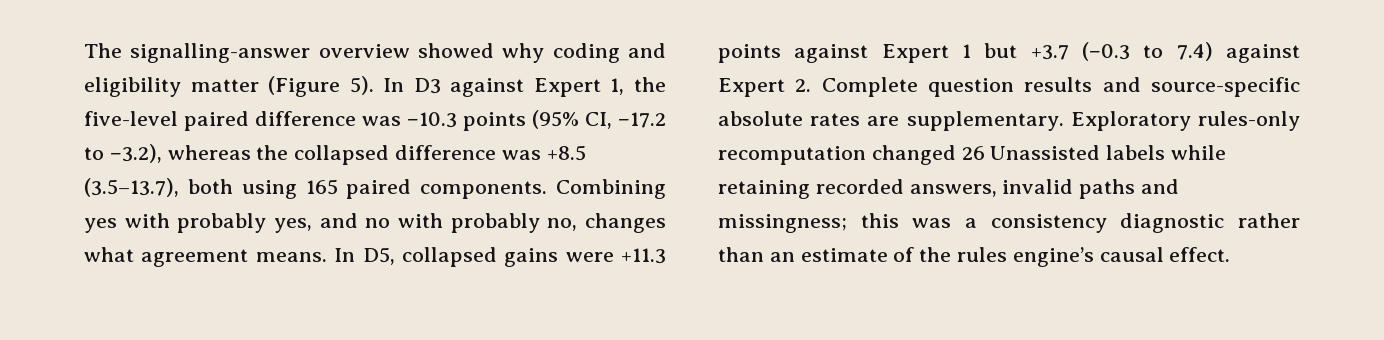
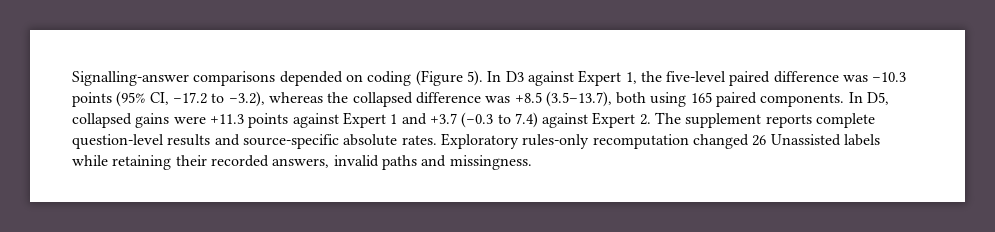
- The signalling-answer overview showed why coding and eligibility matter (Figure 5).
+ Signalling-answer comparisons depended on coding (Figure 5).
- Combining yes with probably yes, and no with probably no, changes what agreement means.
- In D5, collapsed gains were +11.3 points against Expert 1 but +3.7 (−0.3 to 7.4) against Expert 2. Complete question results and source-specific absolute rates are supplementary.
+ In D5, collapsed gains were +11.3 points against Expert 1 and +3.7 (−0.3 to 7.4) against Expert 2. The supplement reports complete question-level results and source-specific absolute rates.
- Exploratory rules-only recomputation changed 26 Unassisted labels while retaining recorded answers, invalid paths and missingness; this was a consistency diagnostic rather than an estimate of the rules engine’s causal effect.
+ Exploratory rules-only recomputation changed 26 Unassisted labels while retaining their recorded answers, invalid paths and missingness.

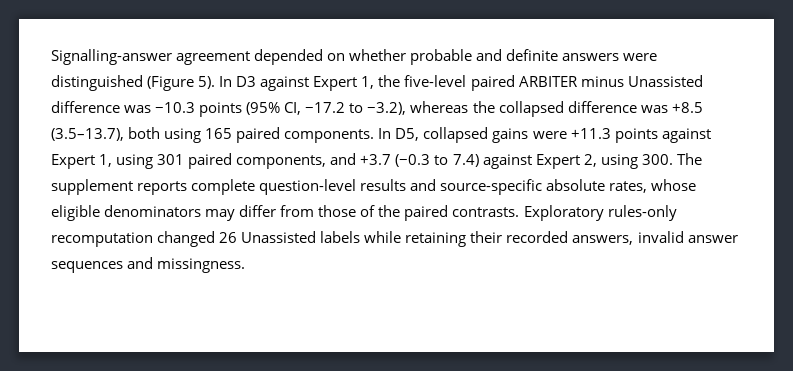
- Signalling-answer comparisons depended on coding (Figure 5).
+ Signalling-answer agreement depended on whether probable and definite answers were distinguished (Figure 5).
- In D3 against Expert 1, the five-level paired difference was −10.3 points (95% CI, −17.2 to −3.2), whereas the collapsed difference was +8.5 (3.5–13.7), both using 165 paired components.
+ In D3 against Expert 1, the five-level paired ARBITER minus Unassisted difference was −10.3 points (95% CI, −17.2 to −3.2), whereas the collapsed difference was +8.5 (3.5–13.7), both using 165 paired components.
- In D5, collapsed gains were +11.3 points against Expert 1 and +3.7 (−0.3 to 7.4) against Expert 2. The supplement reports complete question-level results and source-specific absolute rates.
+ In D5, collapsed gains were +11.3 points against Expert 1, using 301 paired components, and +3.7 (−0.3 to 7.4) against Expert 2, using 300. The supplement reports complete question-level results and source-specific absolute rates, whose eligible denominators may differ from those of the paired contrasts.
- Exploratory rules-only recomputation changed 26 Unassisted labels while retaining their recorded answers, invalid paths and missingness.
+ Exploratory rules-only recomputation changed 26 Unassisted labels while retaining their recorded answers, invalid answer sequences and missingness.

